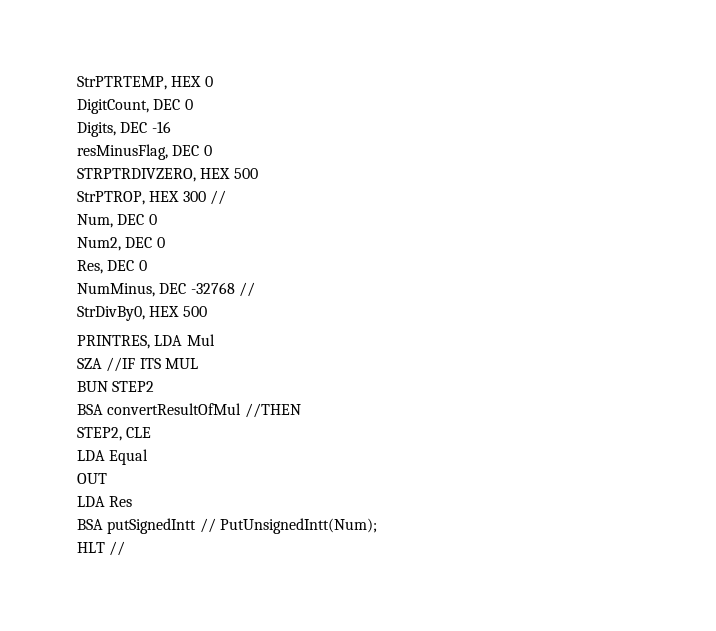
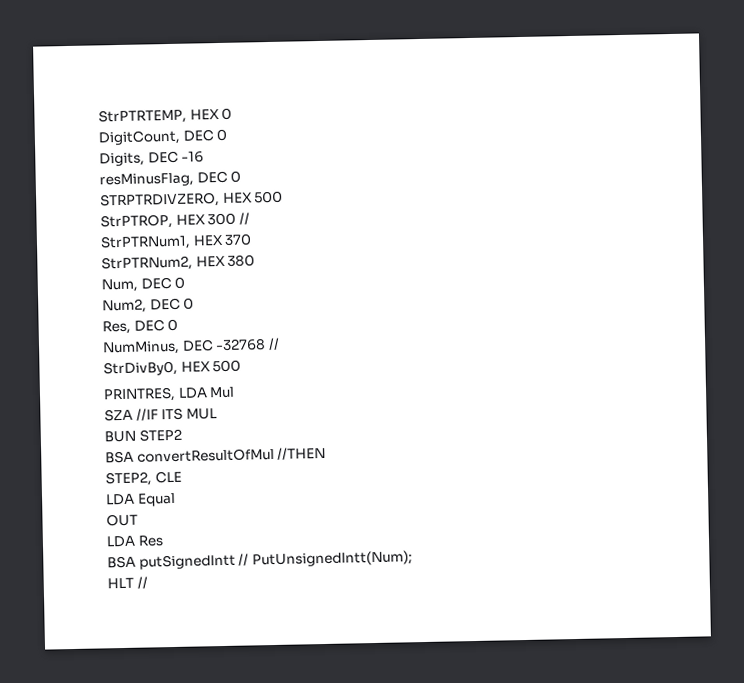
+ StrPTRNum1, HEX 370
+ StrPTRNum2, HEX 380

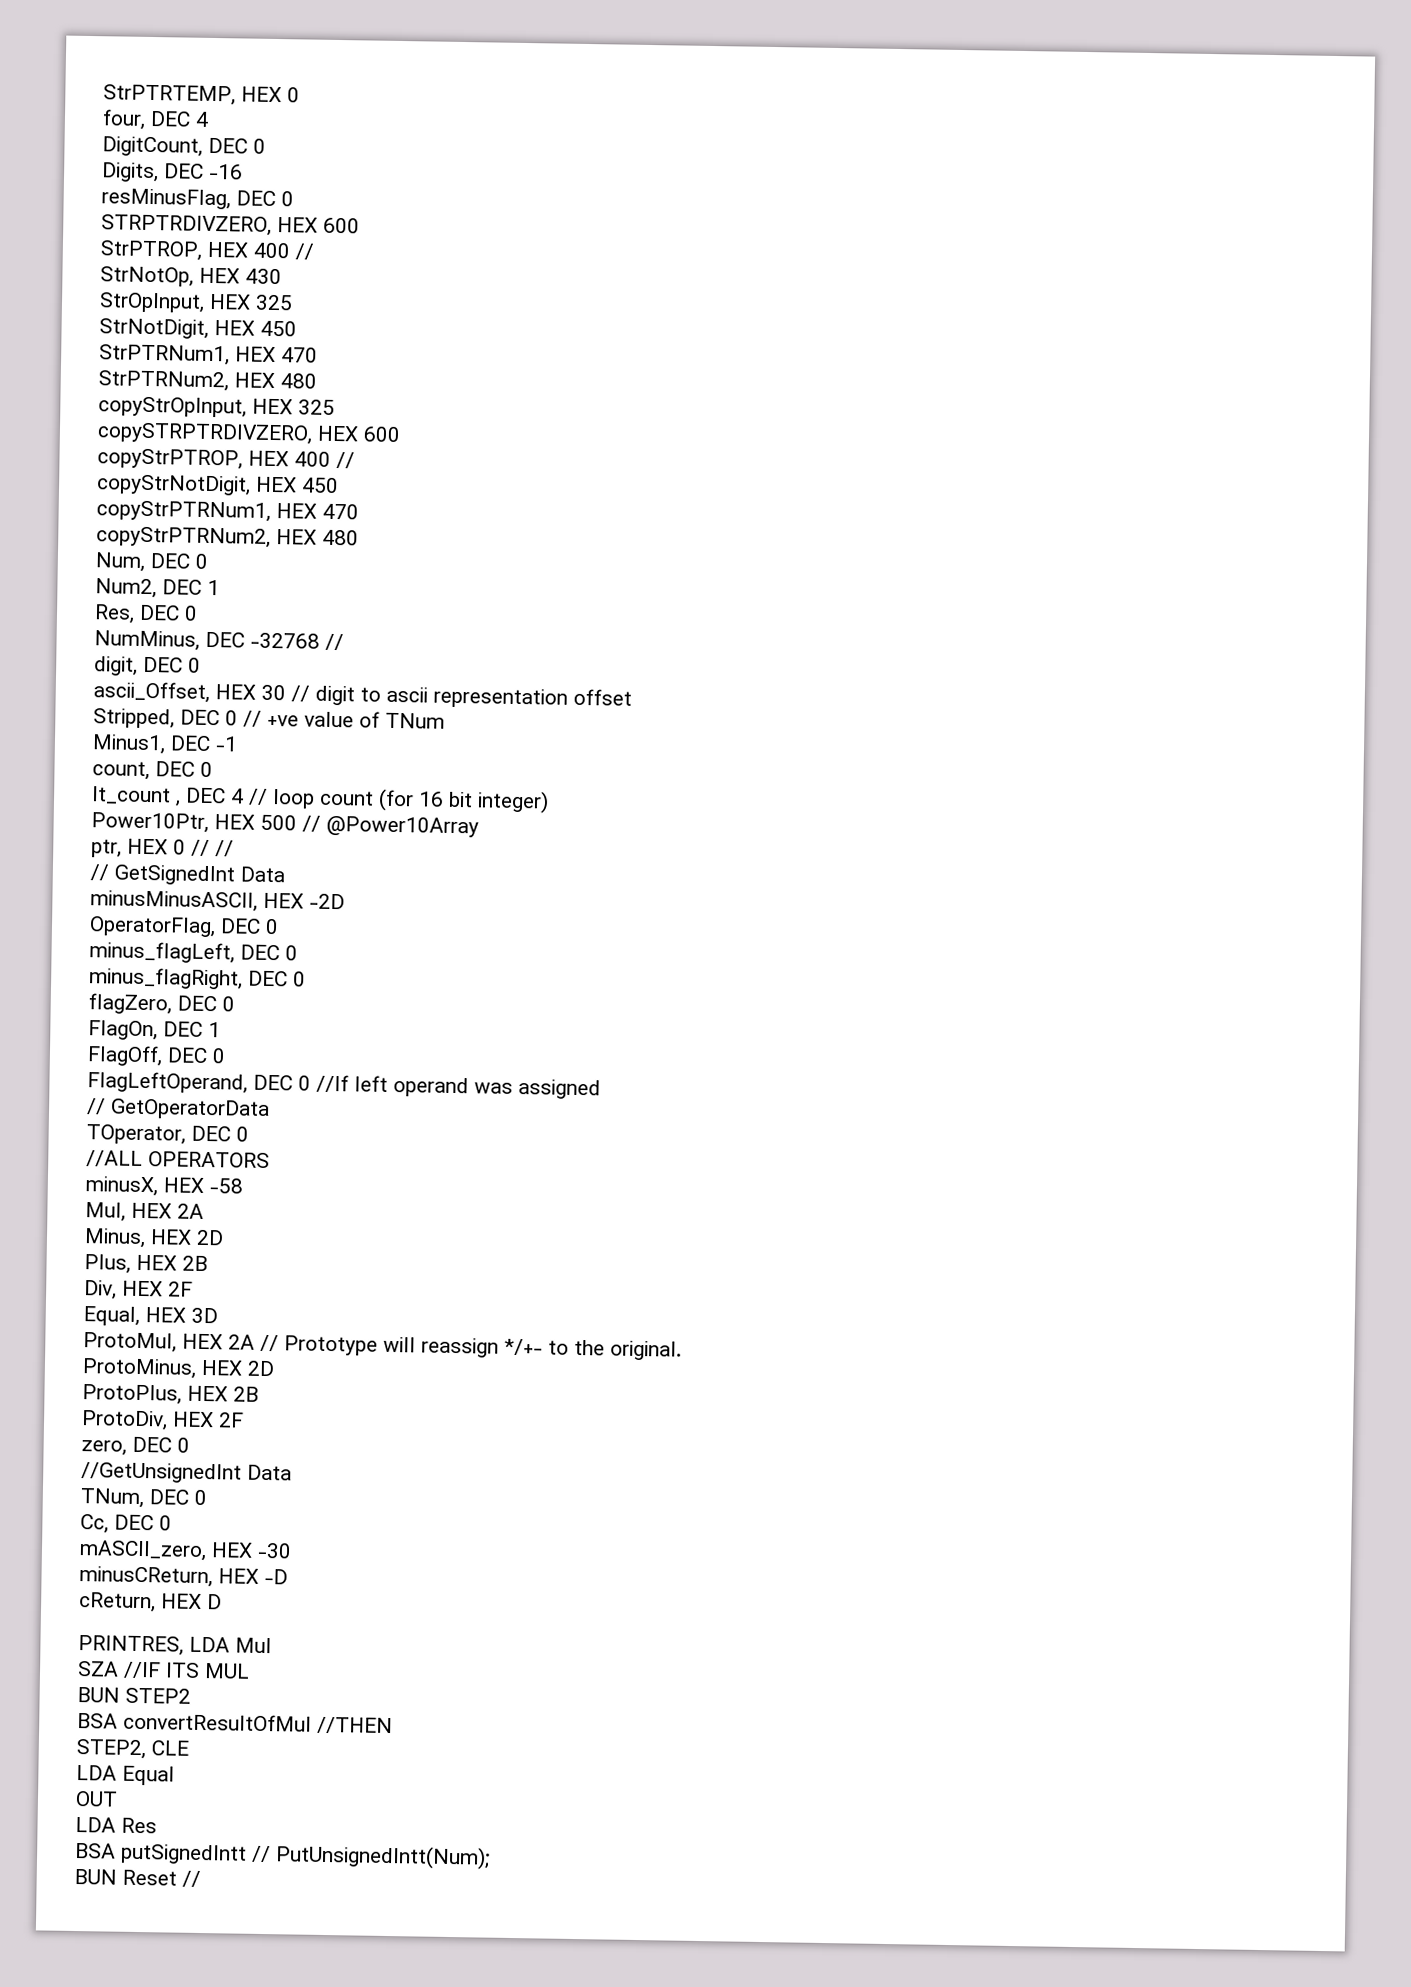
+ four, DEC 4
- STRPTRDIVZERO, HEX 500
+ STRPTRDIVZERO, HEX 600
- StrPTROP, HEX 300 //
+ StrPTROP, HEX 400 //
+ StrNotOp, HEX 430
+ StrOpInput, HEX 325
+ StrNotDigit, HEX 450
- StrPTRNum1, HEX 370
+ StrPTRNum1, HEX 470
- StrPTRNum2, HEX 380
+ StrPTRNum2, HEX 480
+ copyStrOpInput, HEX 325
+ copySTRPTRDIVZERO, HEX 600
+ copyStrPTROP, HEX 400 //
+ copyStrNotDigit, HEX 450
+ copyStrPTRNum1, HEX 470
+ copyStrPTRNum2, HEX 480
- Num2, DEC 0
+ Num2, DEC 1
- StrDivBy0, HEX 500
+ digit, DEC 0
+ ascii_Offset, HEX 30 // digit to ascii representation offset
+ Stripped, DEC 0 // +ve value of TNum
+ Minus1, DEC -1
+ count, DEC 0
+ It_count , DEC 4 // loop count (for 16 bit integer)
+ Power10Ptr, HEX 500 // @Power10Array
+ ptr, HEX 0 // //
+ // GetSignedInt Data
+ minusMinusASCII, HEX -2D
+ OperatorFlag, DEC 0
+ minus_flagLeft, DEC 0
+ minus_flagRight, DEC 0
+ flagZero, DEC 0
+ FlagOn, DEC 1
+ FlagOff, DEC 0
+ FlagLeftOperand, DEC 0 //If left operand was assigned
+ // GetOperatorData
+ TOperator, DEC 0
+ //ALL OPERATORS
+ minusX, HEX -58
+ Mul, HEX 2A
+ Minus, HEX 2D
+ Plus, HEX 2B
+ Div, HEX 2F
+ Equal, HEX 3D
+ ProtoMul, HEX 2A // Prototype will reassign */+- to the original.
+ ProtoMinus, HEX 2D
+ ProtoPlus, HEX 2B
+ ProtoDiv, HEX 2F
+ zero, DEC 0
+ //GetUnsignedInt Data
+ TNum, DEC 0
+ Cc, DEC 0
+ mASCII_zero, HEX -30
+ minusCReturn, HEX -D
+ cReturn, HEX D
- HLT //
+ BUN Reset //

